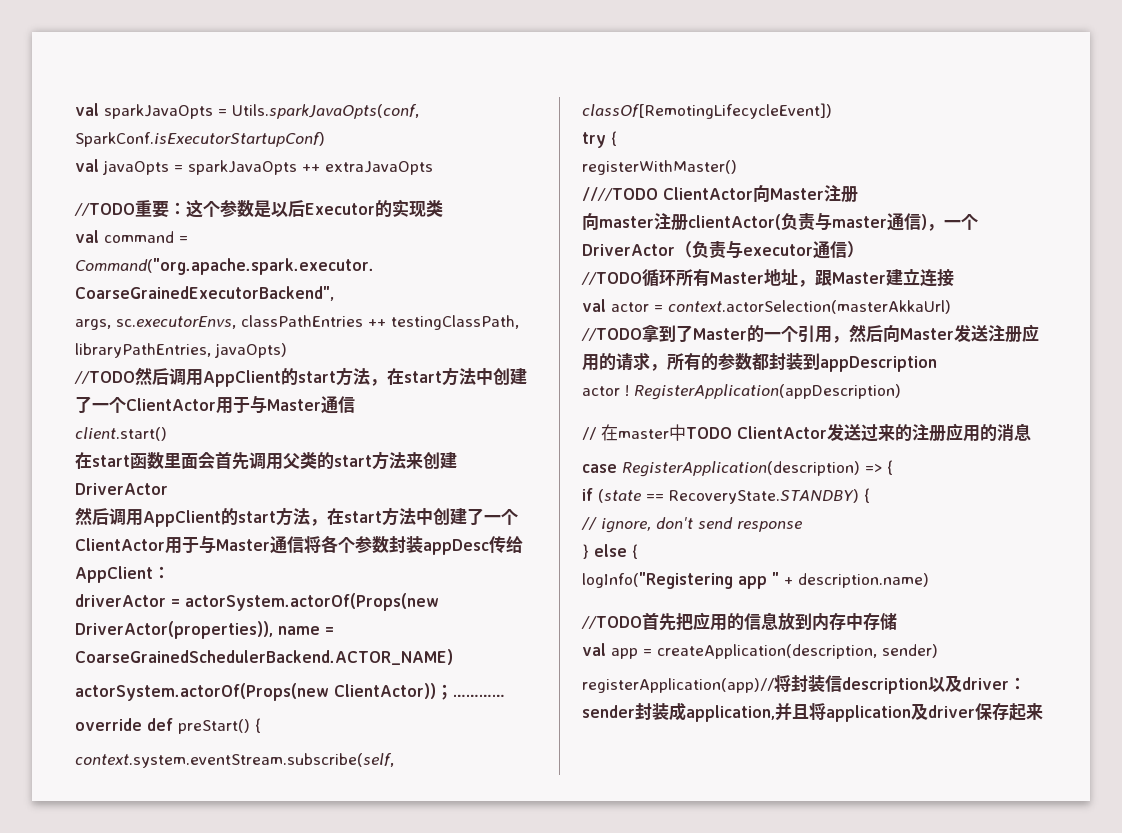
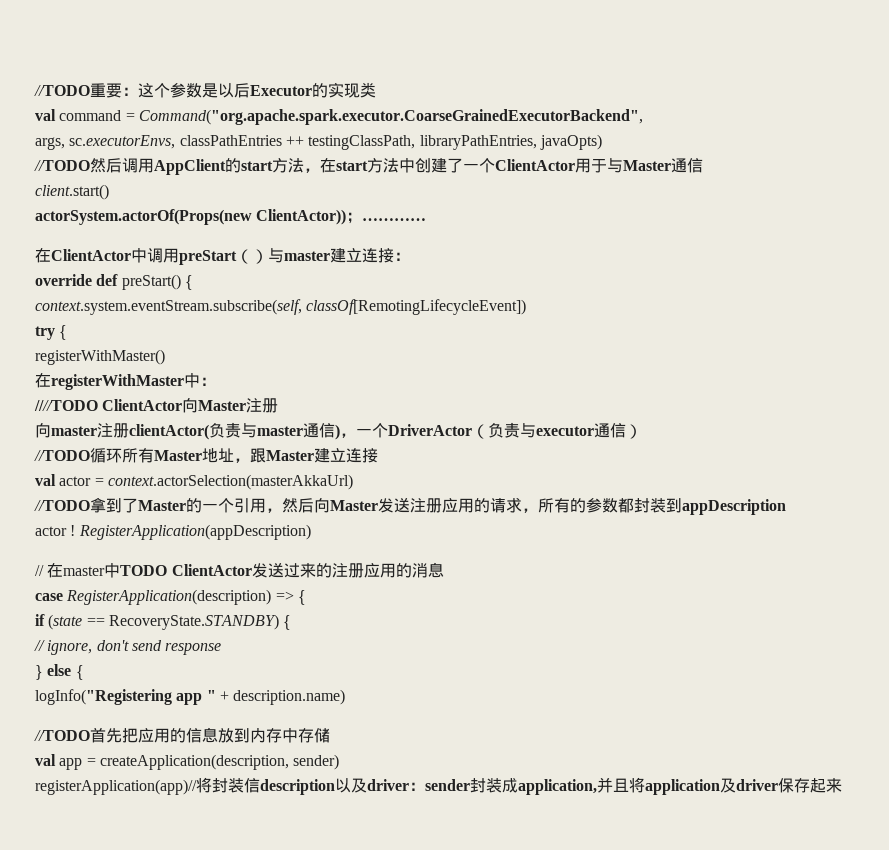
- val sparkJavaOpts = Utils.sparkJavaOpts(conf, SparkConf.isExecutorStartupConf)
- val javaOpts = sparkJavaOpts ++ extraJavaOpts
- 在start函数里面会首先调用父类的start方法来创建DriverActor
- 然后调用AppClient的start方法，在start方法中创建了一个ClientActor用于与Master通信将各个参数封装appDesc传给AppClient：
- driverActor = actorSystem.actorOf(Props(new DriverActor(properties)), name = CoarseGrainedSchedulerBackend.ACTOR_NAME)
  actorSystem.actorOf(Props(new ClientActor))；…………
+ 在ClientActor中调用preStart（）与master建立连接：
+ 在registerWithMaster中：

